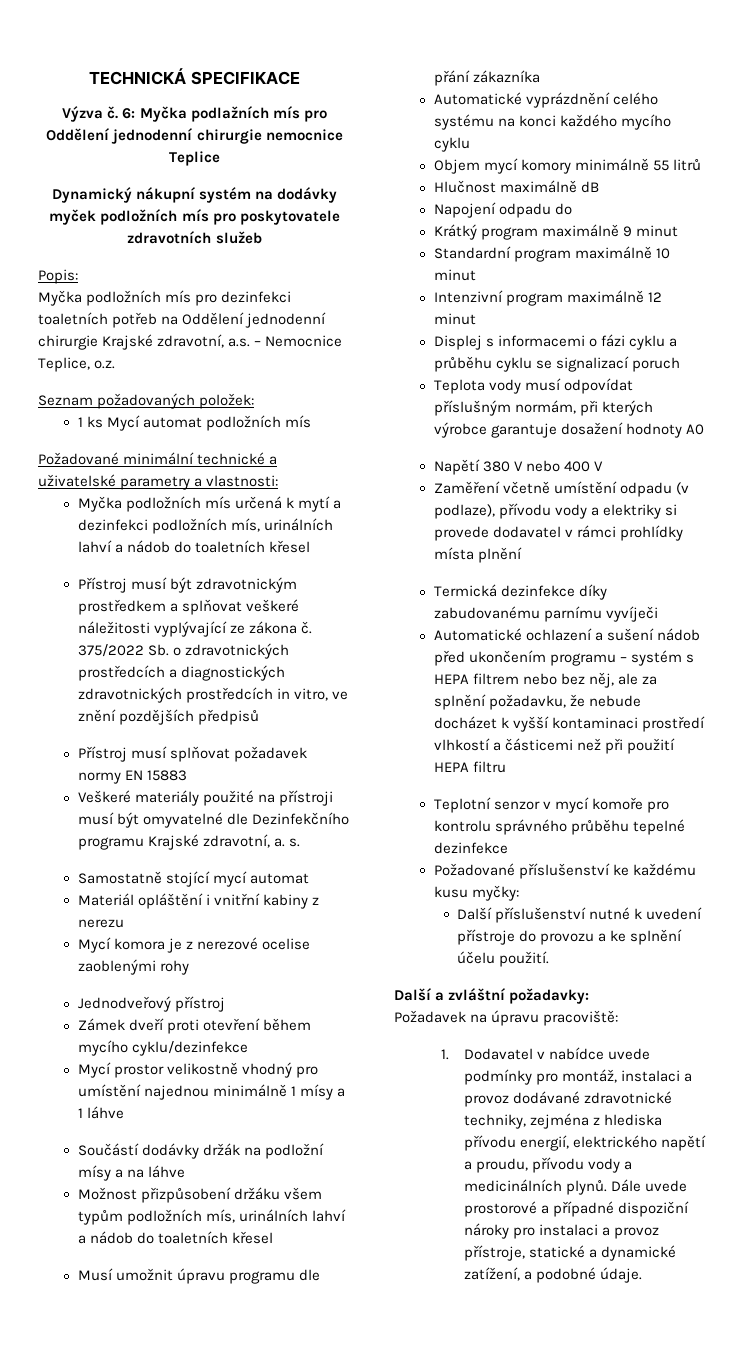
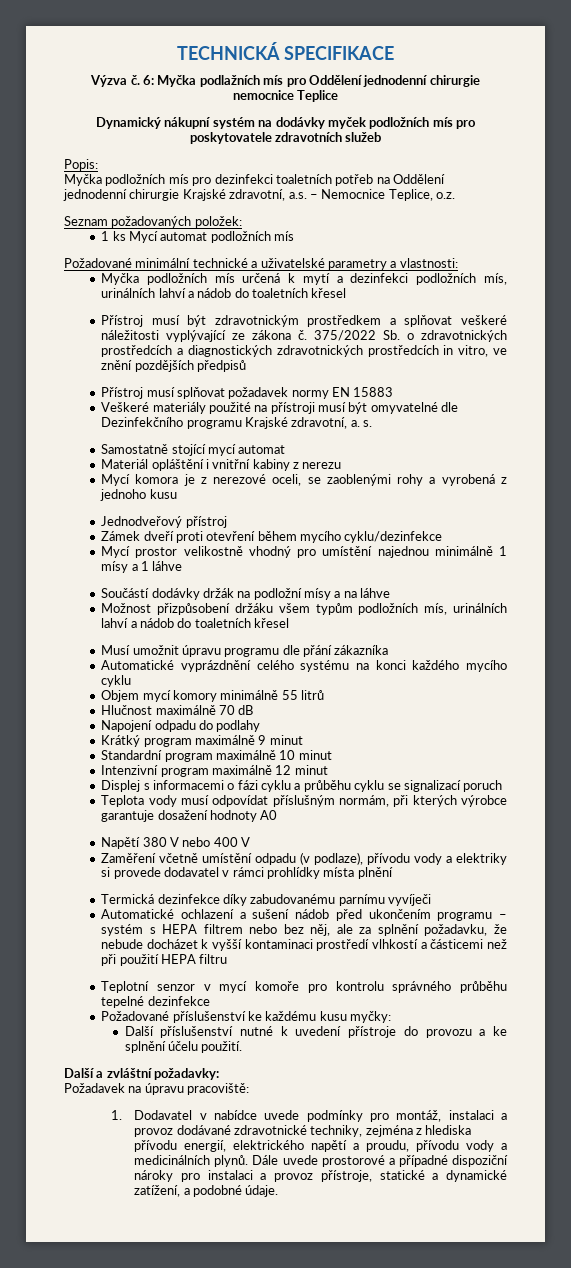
- Mycí komora je z nerezové ocelise zaoblenými rohy
+ Mycí komora je z nerezové oceli, se zaoblenými rohy a vyrobená z jednoho kusu
- Hlučnost maximálně dB
+ Hlučnost maximálně 70 dB
- Napojení odpadu do
+ Napojení odpadu do podlahy

